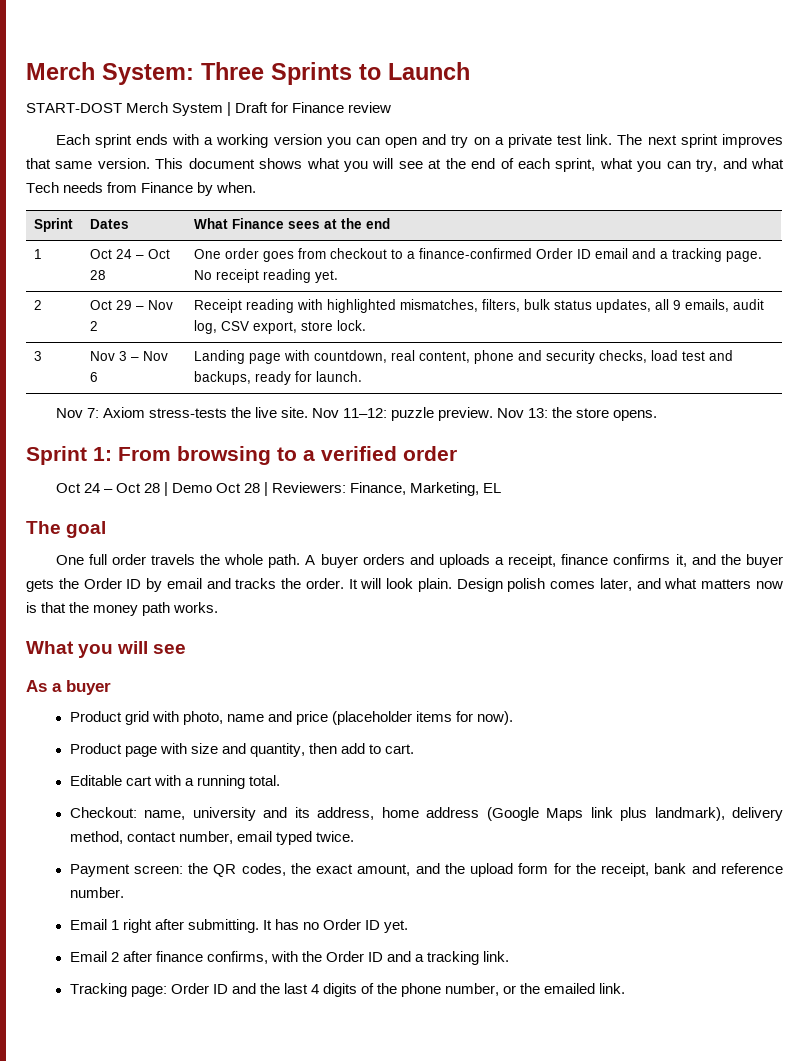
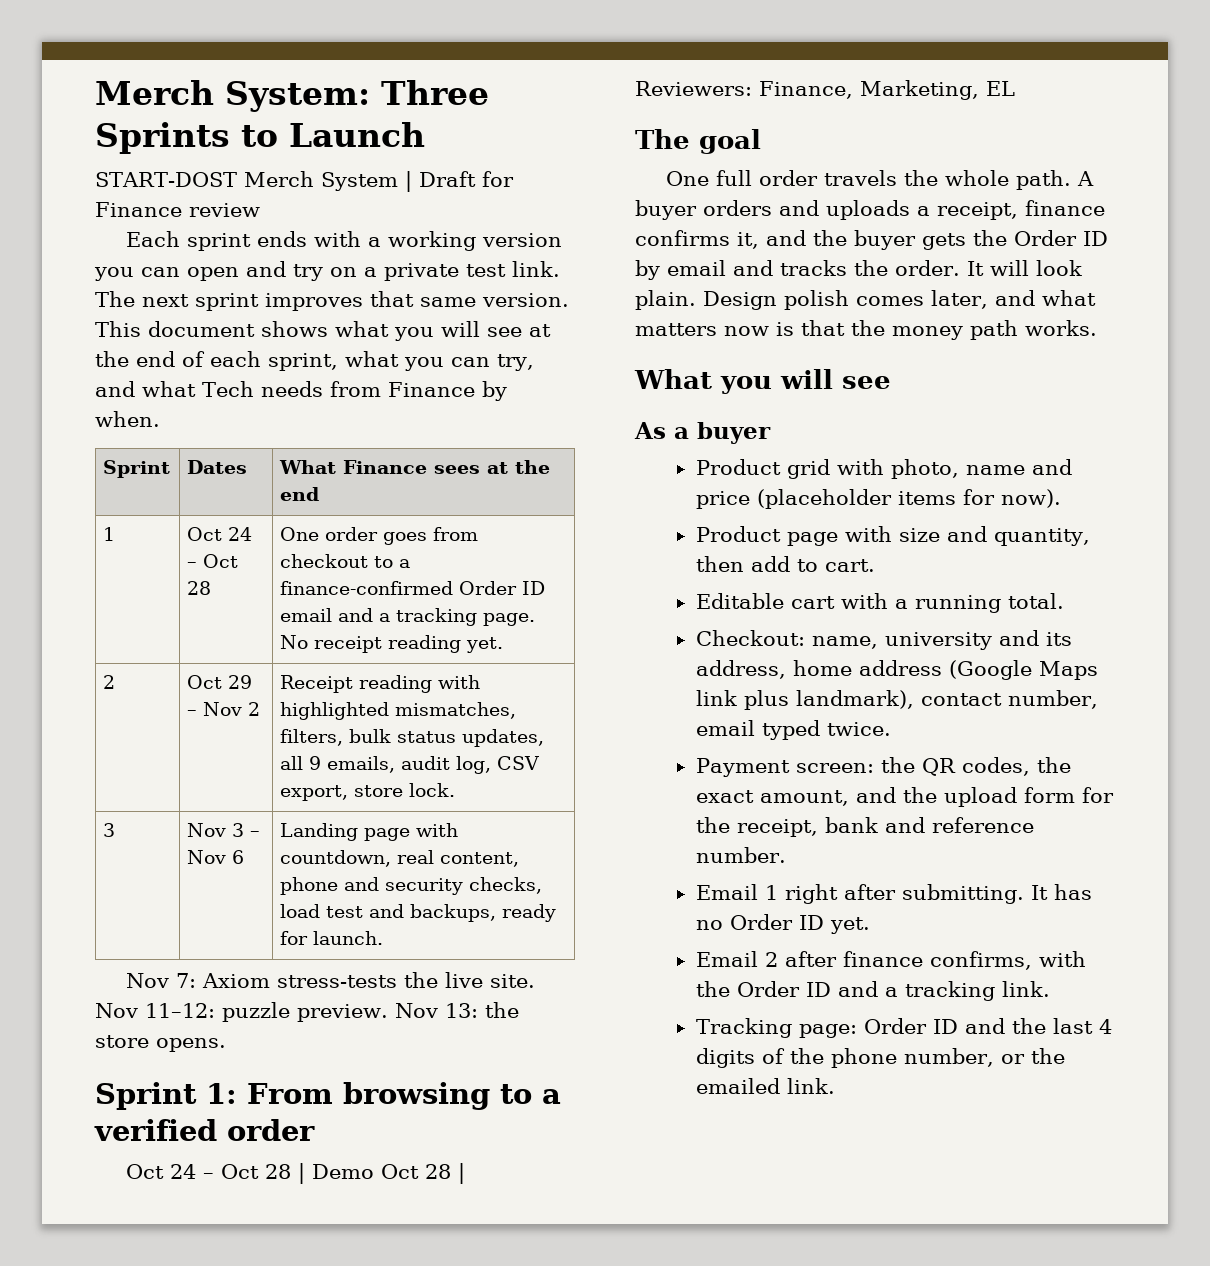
- Checkout: name, university and its address, home address (Google Maps link plus landmark), delivery method, contact number, email typed twice.
+ Checkout: name, university and its address, home address (Google Maps link plus landmark), contact number, email typed twice.

